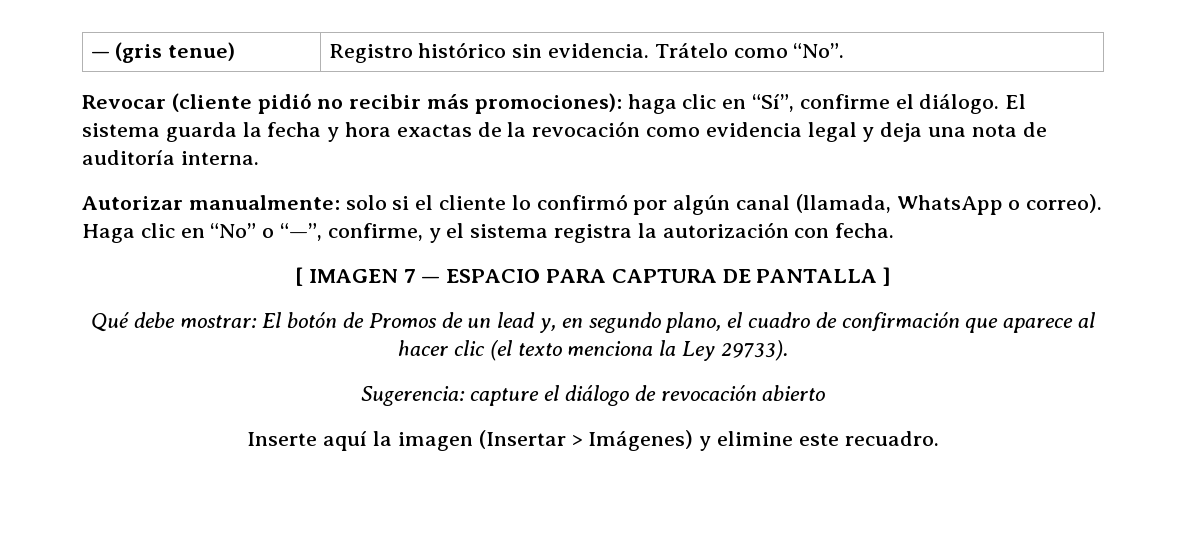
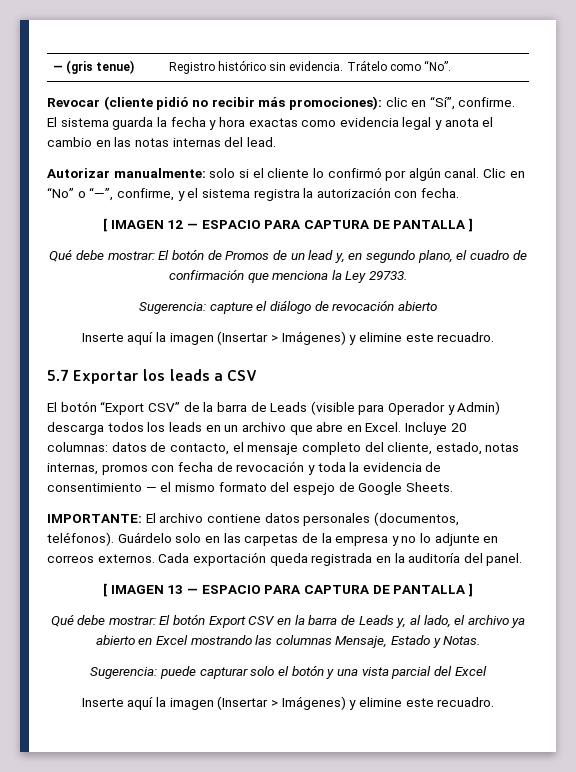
- Revocar (cliente pidió no recibir más promociones): haga clic en “Sí”, confirme el diálogo.
+ Revocar (cliente pidió no recibir más promociones): clic en “Sí”, confirme.
- El sistema guarda la fecha y hora exactas de la revocación como evidencia legal y deja una nota de auditoría interna.
+ El sistema guarda la fecha y hora exactas como evidencia legal y anota el cambio en las notas internas del lead.
- Autorizar manualmente: solo si el cliente lo confirmó por algún canal (llamada, WhatsApp o correo). Haga clic en “No” o “—”, confirme, y el sistema registra la autorización con fecha.
+ Autorizar manualmente: solo si el cliente lo confirmó por algún canal. Clic en “No” o “—”, confirme, y el sistema registra la autorización con fecha.
- [ IMAGEN 7 — ESPACIO PARA CAPTURA DE PANTALLA ]
+ [ IMAGEN 12 — ESPACIO PARA CAPTURA DE PANTALLA ]
- Qué debe mostrar: El botón de Promos de un lead y, en segundo plano, el cuadro de confirmación que aparece al hacer clic (el texto menciona la Ley 29733).
+ Qué debe mostrar: El botón de Promos de un lead y, en segundo plano, el cuadro de confirmación que menciona la Ley 29733.
+ 5.7 Exportar los leads a CSV
+ El botón “Export CSV” de la barra de Leads (visible para Operador y Admin) descarga todos los leads en un archivo que abre en Excel. Incluye 20 columnas: datos de contacto, el mensaje completo del cliente, estado, notas internas, promos con fecha de revocación y toda la evidencia de consentimiento — el mismo formato del espejo de Google Sheets.
+ IMPORTANTE: El archivo contiene datos personales (documentos, teléfonos). Guárdelo solo en las carpetas de la empresa y no lo adjunte en correos externos. Cada exportación queda registrada en la auditoría del panel.
+ [ IMAGEN 13 — ESPACIO PARA CAPTURA DE PANTALLA ]
+ Qué debe mostrar: El botón Export CSV en la barra de Leads y, al lado, el archivo ya abierto en Excel mostrando las columnas Mensaje, Estado y Notas.
+ Sugerencia: puede capturar solo el botón y una vista parcial del Excel
+ Inserte aquí la imagen (Insertar > Imágenes) y elimine este recuadro.

